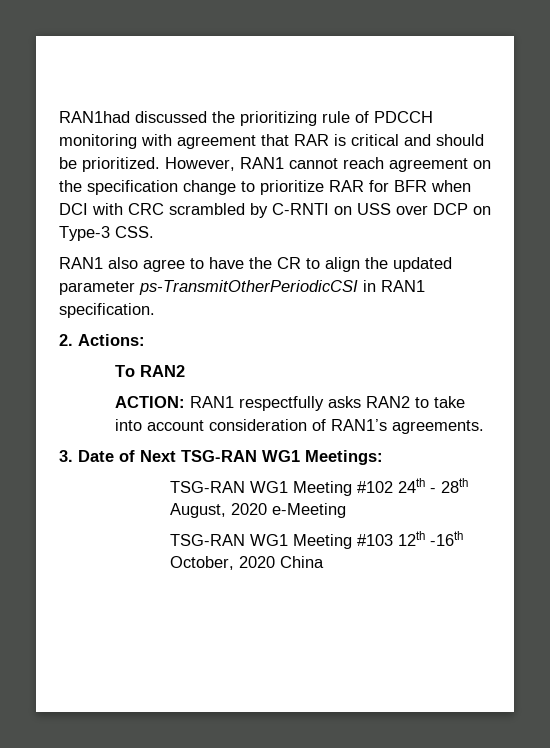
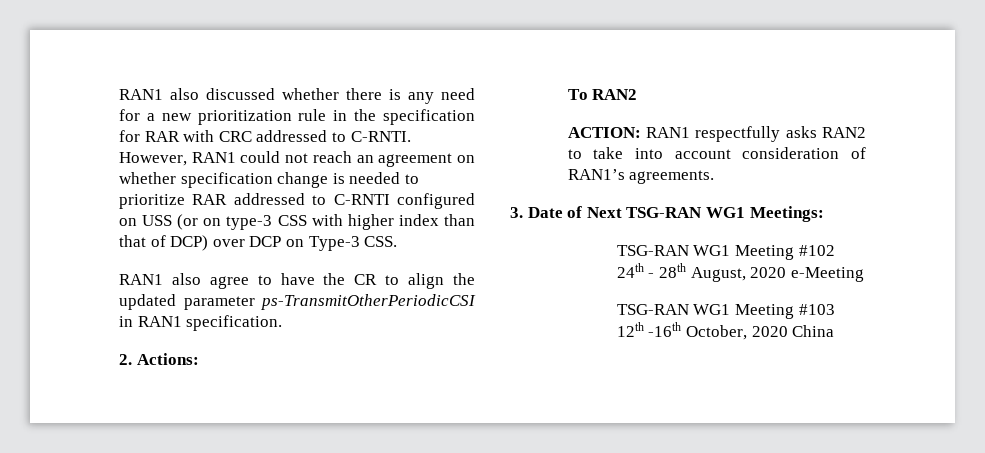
- RAN1had discussed the prioritizing rule of PDCCH monitoring with agreement that RAR is critical and should be prioritized. However, RAN1 cannot reach agreement on the specification change to prioritize RAR for BFR when DCI with CRC scrambled by C-RNTI on USS over DCP on Type-3 CSS.
+ RAN1 also discussed whether there is any need for a new prioritization rule in the specification for RAR with CRC addressed to C-RNTI. However, RAN1 could not reach an agreement on whether specification change is needed to prioritize RAR addressed to C-RNTI configured on USS (or on type-3 CSS with higher index than that of DCP) over DCP on Type-3 CSS.

